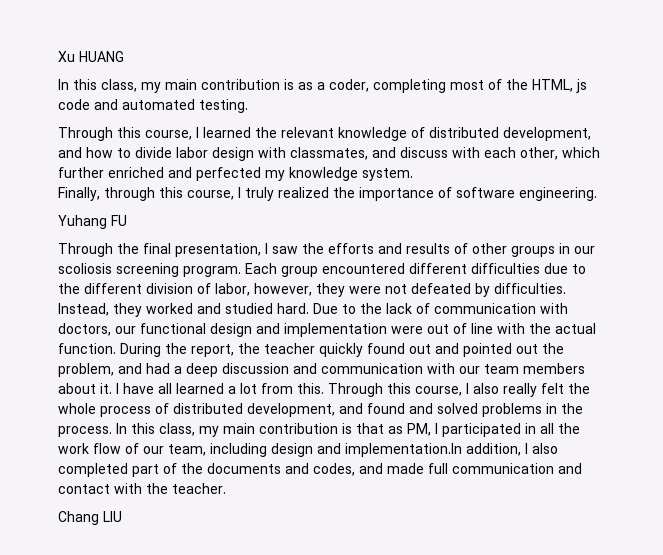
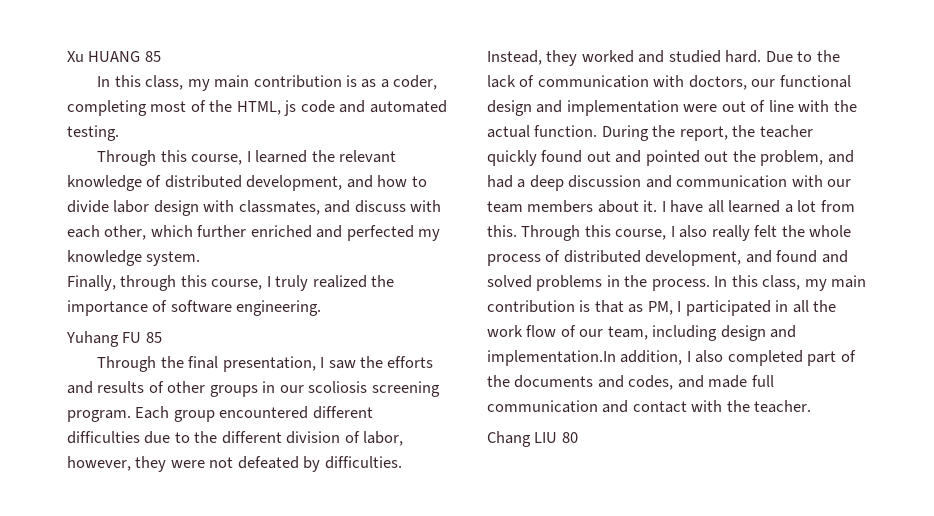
- Xu HUANG
+ Xu HUANG 85
- Yuhang FU
+ Yuhang FU 85
- Chang LIU
+ Chang LIU 80

